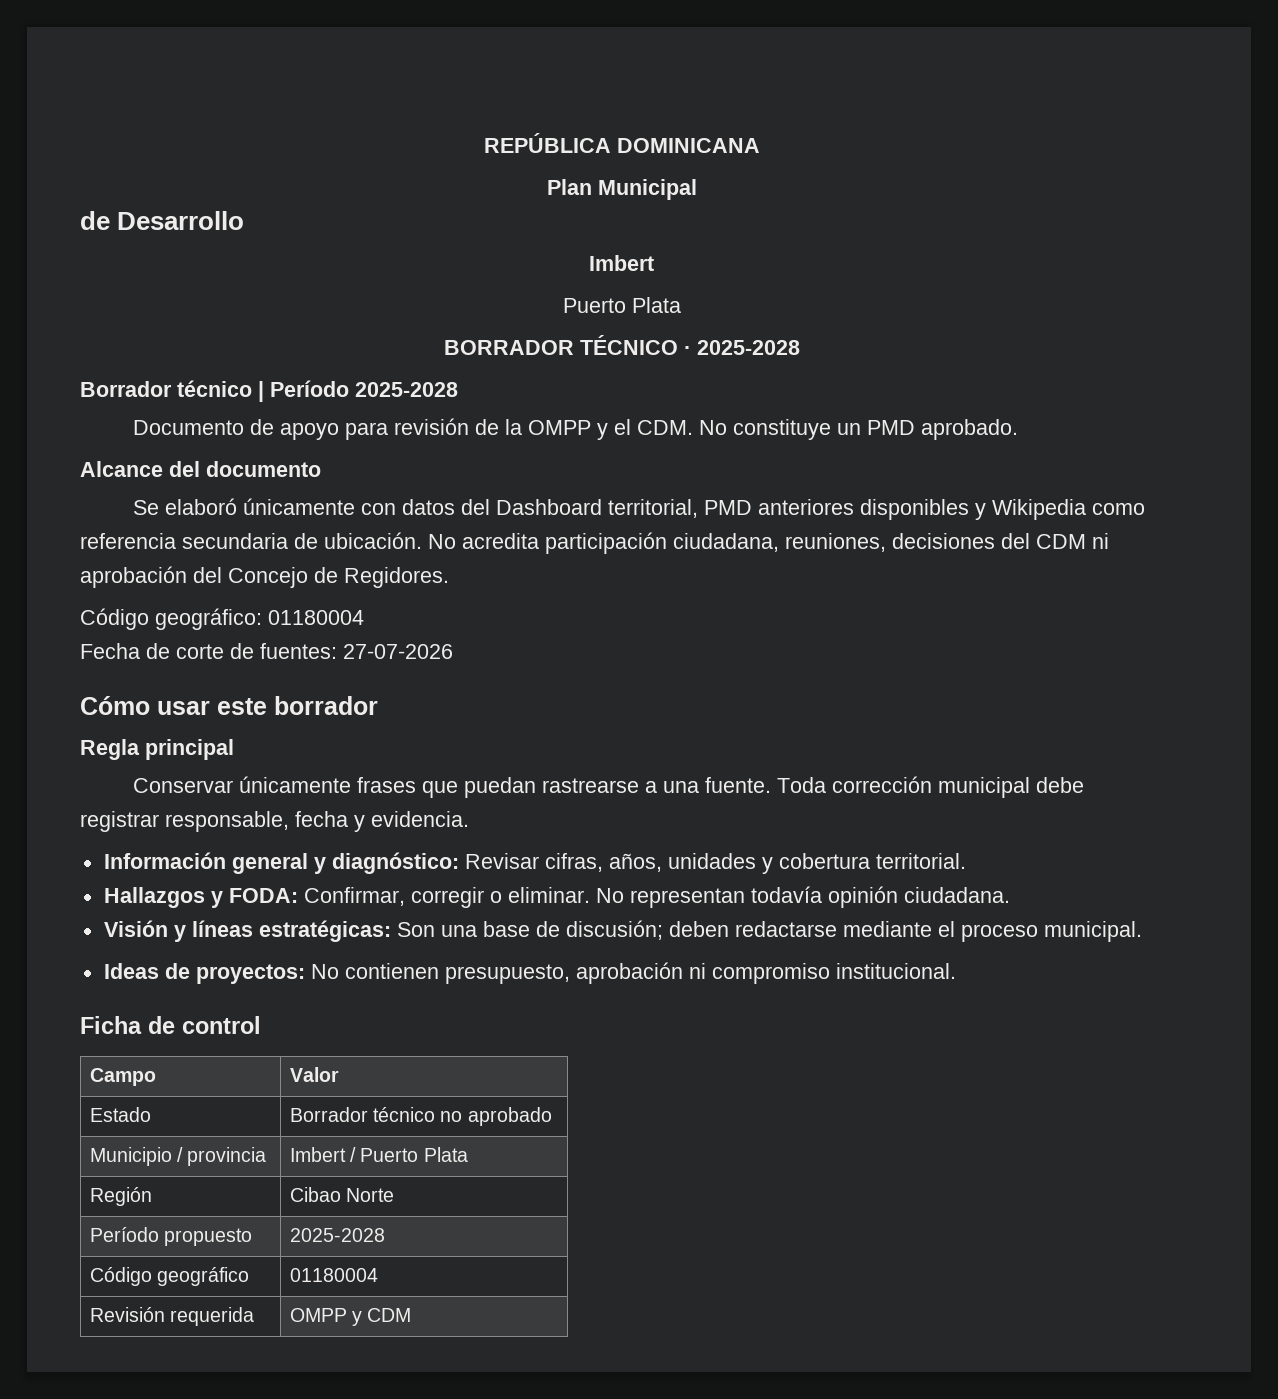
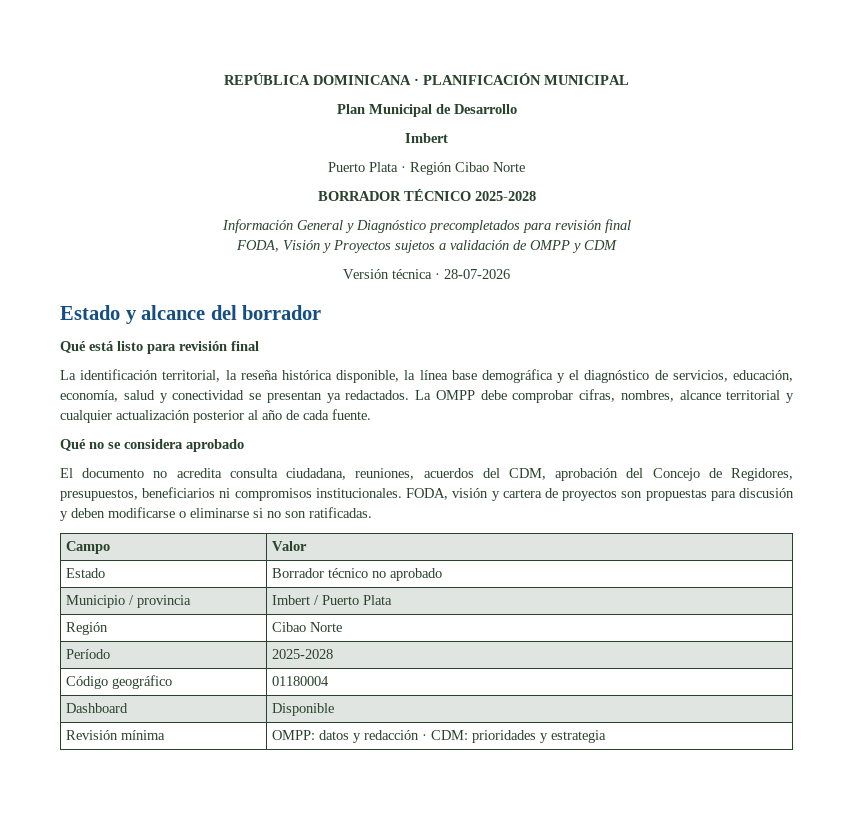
- REPÚBLICA DOMINICANA
+ REPÚBLICA DOMINICANA · PLANIFICACIÓN MUNICIPAL
- Plan Municipal
- de Desarrollo
+ Plan Municipal de Desarrollo
  Imbert
- Puerto Plata
+ Puerto Plata · Región Cibao Norte
- BORRADOR TÉCNICO · 2025-2028
- Borrador técnico | Período 2025-2028
- Documento de apoyo para revisión de la OMPP y el CDM. No constituye un PMD aprobado.
- Alcance del documento
- Se elaboró únicamente con datos del Dashboard territorial, PMD anteriores disponibles y Wikipedia como referencia secundaria de ubicación. No acredita participación ciudadana, reuniones, decisiones del CDM ni aprobación del Concejo de Regidores.
- Código geográfico: 01180004
- Fecha de corte de fuentes: 27-07-2026
- Cómo usar este borrador
- Regla principal
- Conservar únicamente frases que puedan rastrearse a una fuente. Toda corrección municipal debe registrar responsable, fecha y evidencia.
- Información general y diagnóstico: Revisar cifras, años, unidades y cobertura territorial.
- Hallazgos y FODA: Confirmar, corregir o eliminar. No representan todavía opinión ciudadana.
- Visión y líneas estratégicas: Son una base de discusión; deben redactarse mediante el proceso municipal.
- Ideas de proyectos: No contienen presupuesto, aprobación ni compromiso institucional.
- Ficha de control
+ BORRADOR TÉCNICO 2025-2028
+ Información General y Diagnóstico precompletados para revisión final
+ FODA, Visión y Proyectos sujetos a validación de OMPP y CDM
+ Versión técnica · 28-07-2026
+ Estado y alcance del borrador
+ Qué está listo para revisión final
+ La identificación territorial, la reseña histórica disponible, la línea base demográfica y el diagnóstico de servicios, educación, economía, salud y conectividad se presentan ya redactados. La OMPP debe comprobar cifras, nombres, alcance territorial y cualquier actualización posterior al año de cada fuente.
+ Qué no se considera aprobado
+ El documento no acredita consulta ciudadana, reuniones, acuerdos del CDM, aprobación del Concejo de Regidores, presupuestos, beneficiarios ni compromisos institucionales. FODA, visión y cartera de proyectos son propuestas para discusión y deben modificarse o eliminarse si no son ratificadas.
- Período propuesto | 2025-2028
+ Período | 2025-2028
+ Dashboard | Disponible
- Revisión requerida | OMPP y CDM
+ Revisión mínima | OMPP: datos y redacción · CDM: prioridades y estrategia

